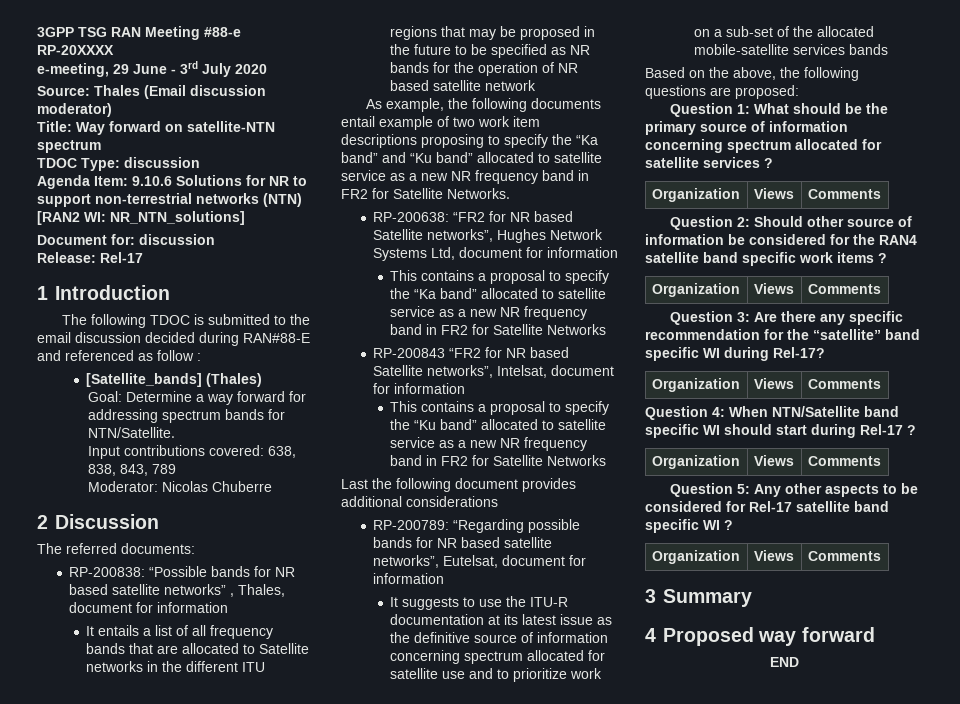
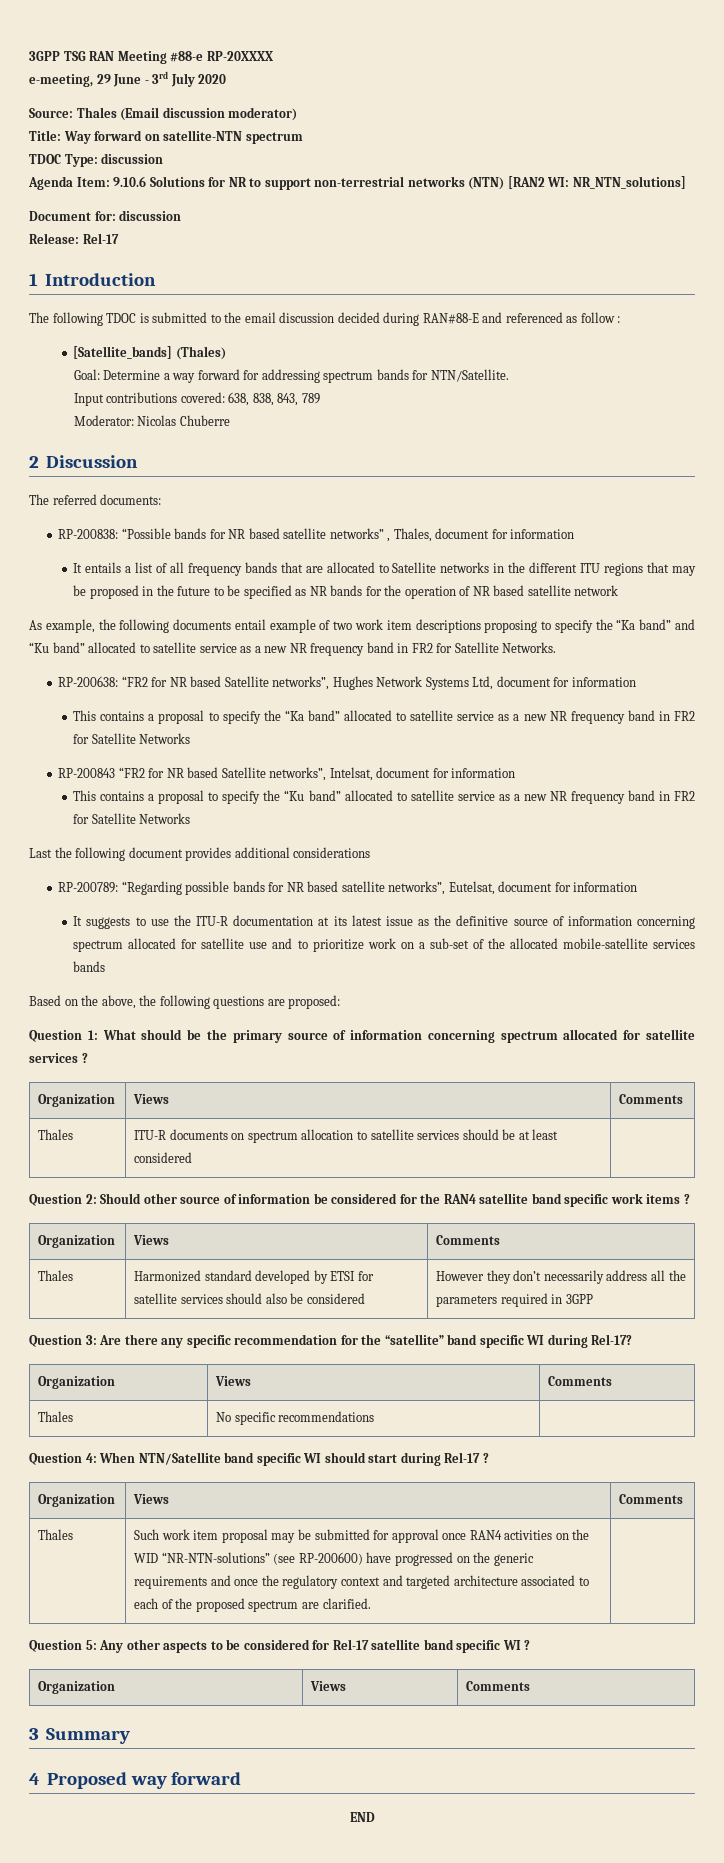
+ Thales | ITU-R documents on spectrum allocation to satellite services should be at least considered |
+ Thales | Harmonized standard developed by ETSI for satellite services should also be considered | However they don’t necessarily address all the parameters required in 3GPP
+ Thales | No specific recommendations |
+ Thales | Such work item proposal may be submitted for approval once RAN4 activities on the WID “NR-NTN-solutions” (see RP-200600) have progressed on the generic requirements and once the regulatory context and targeted architecture associated to each of the proposed spectrum are clarified.

